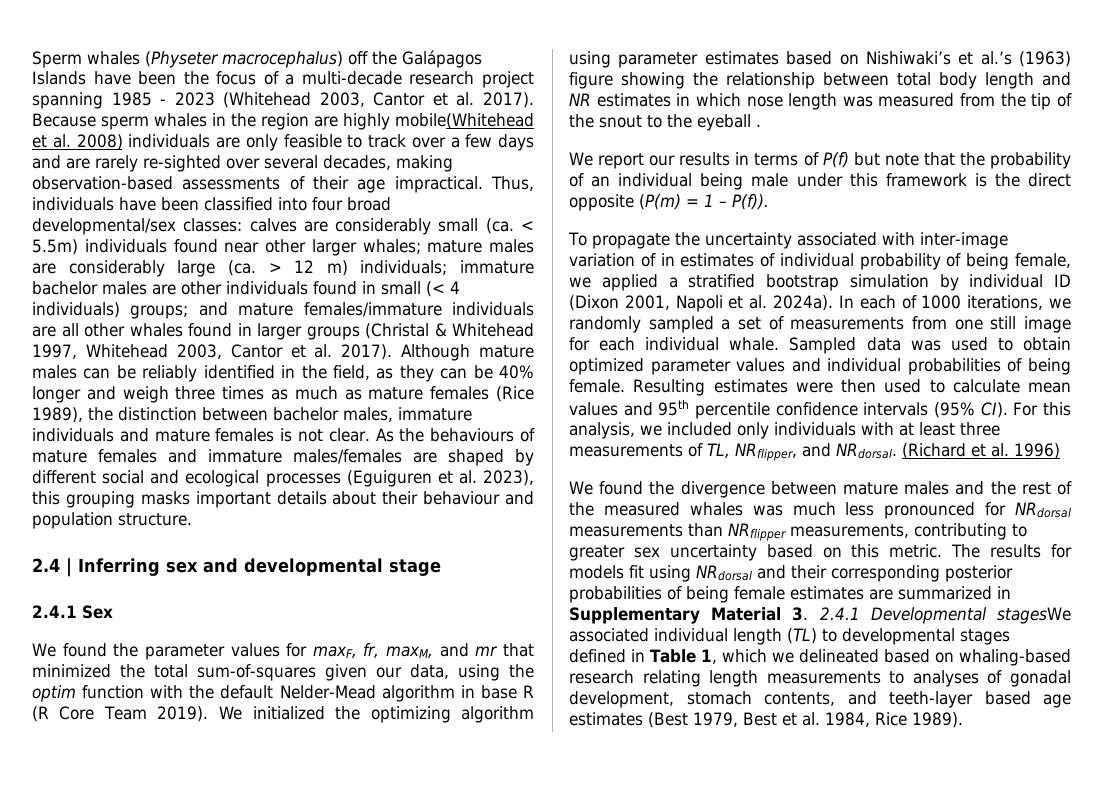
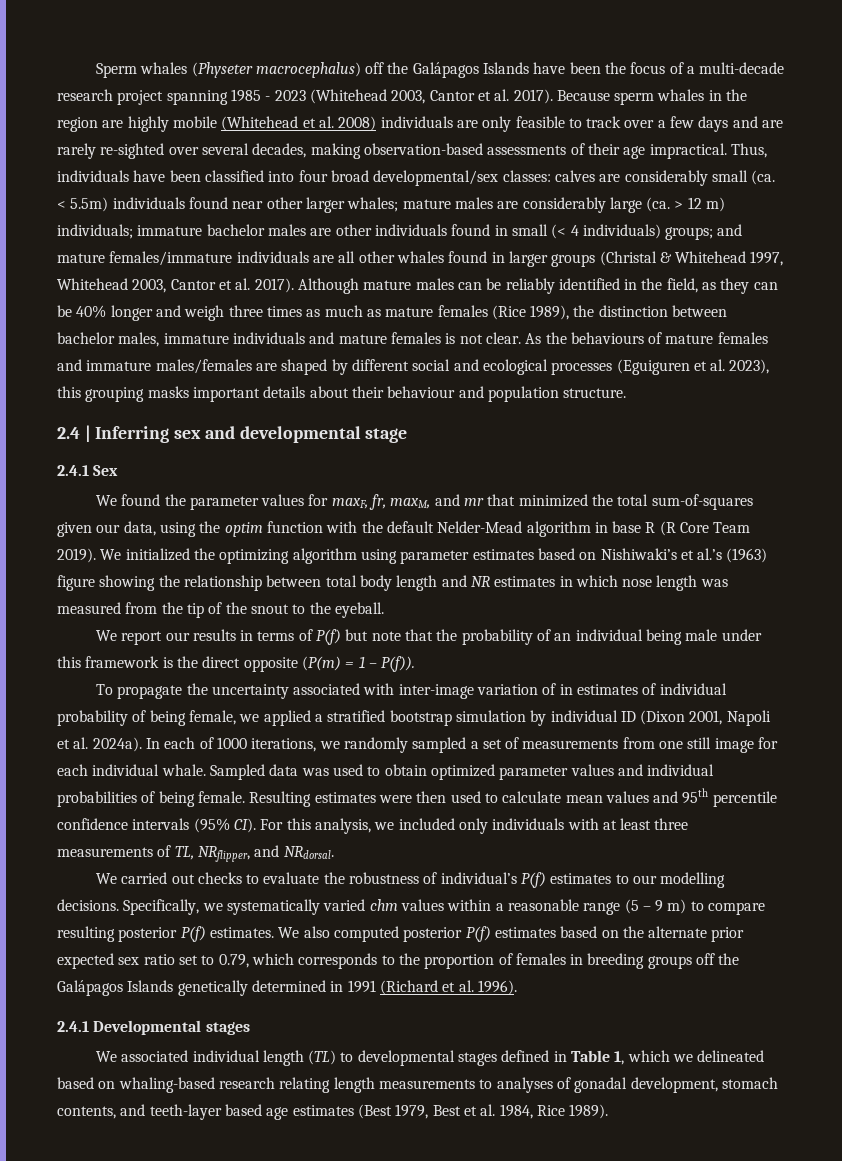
- Because sperm whales in the region are highly mobile(Whitehead et al. 2008) individuals are only feasible to track over a few days and are rarely re-sighted over several decades, making observation-based assessments of their age impractical.
+ Because sperm whales in the region are highly mobile (Whitehead et al. 2008) individuals are only feasible to track over a few days and are rarely re-sighted over several decades, making observation-based assessments of their age impractical.
- We initialized the optimizing algorithm using parameter estimates based on Nishiwaki’s et al.’s (1963) figure showing the relationship between total body length and NR estimates in which nose length was measured from the tip of the snout to the eyeball .
+ We initialized the optimizing algorithm using parameter estimates based on Nishiwaki’s et al.’s (1963) figure showing the relationship between total body length and NR estimates in which nose length was measured from the tip of the snout to the eyeball.
- Resulting estimates were then used to calculate mean values and 95th percentile confidence intervals (95% CI). For this analysis, we included only individuals with at least three measurements of TL, NRflipper, and NRdorsal. (Richard et al. 1996)
- We found the divergence between mature males and the rest of the measured whales was much less pronounced for NRdorsal measurements than NRflipper measurements, contributing to greater sex uncertainty based on this metric. The results for models fit using NRdorsal and their corresponding posterior probabilities of being female estimates are summarized in Supplementary Material 3. 2.4.1 Developmental stagesWe associated individual length (TL) to developmental stages defined in Table 1, which we delineated based on whaling-based research relating length measurements to analyses of gonadal development, stomach contents, and teeth-layer based age estimates (Best 1979, Best et al. 1984, Rice 1989).
+ Resulting estimates were then used to calculate mean values and 95th percentile confidence intervals (95% CI). For this analysis, we included only individuals with at least three measurements of TL, NRflipper, and NRdorsal.
+ We carried out checks to evaluate the robustness of individual’s P(f) estimates to our modelling decisions. Specifically, we systematically varied chm values within a reasonable range (5 – 9 m) to compare resulting posterior P(f) estimates. We also computed posterior P(f) estimates based on the alternate prior expected sex ratio set to 0.79, which corresponds to the proportion of females in breeding groups off the Galápagos Islands genetically determined in 1991 (Richard et al. 1996).
+ 2.4.1 Developmental stages
+ We associated individual length (TL) to developmental stages defined in Table 1, which we delineated based on whaling-based research relating length measurements to analyses of gonadal development, stomach contents, and teeth-layer based age estimates (Best 1979, Best et al. 1984, Rice 1989).

